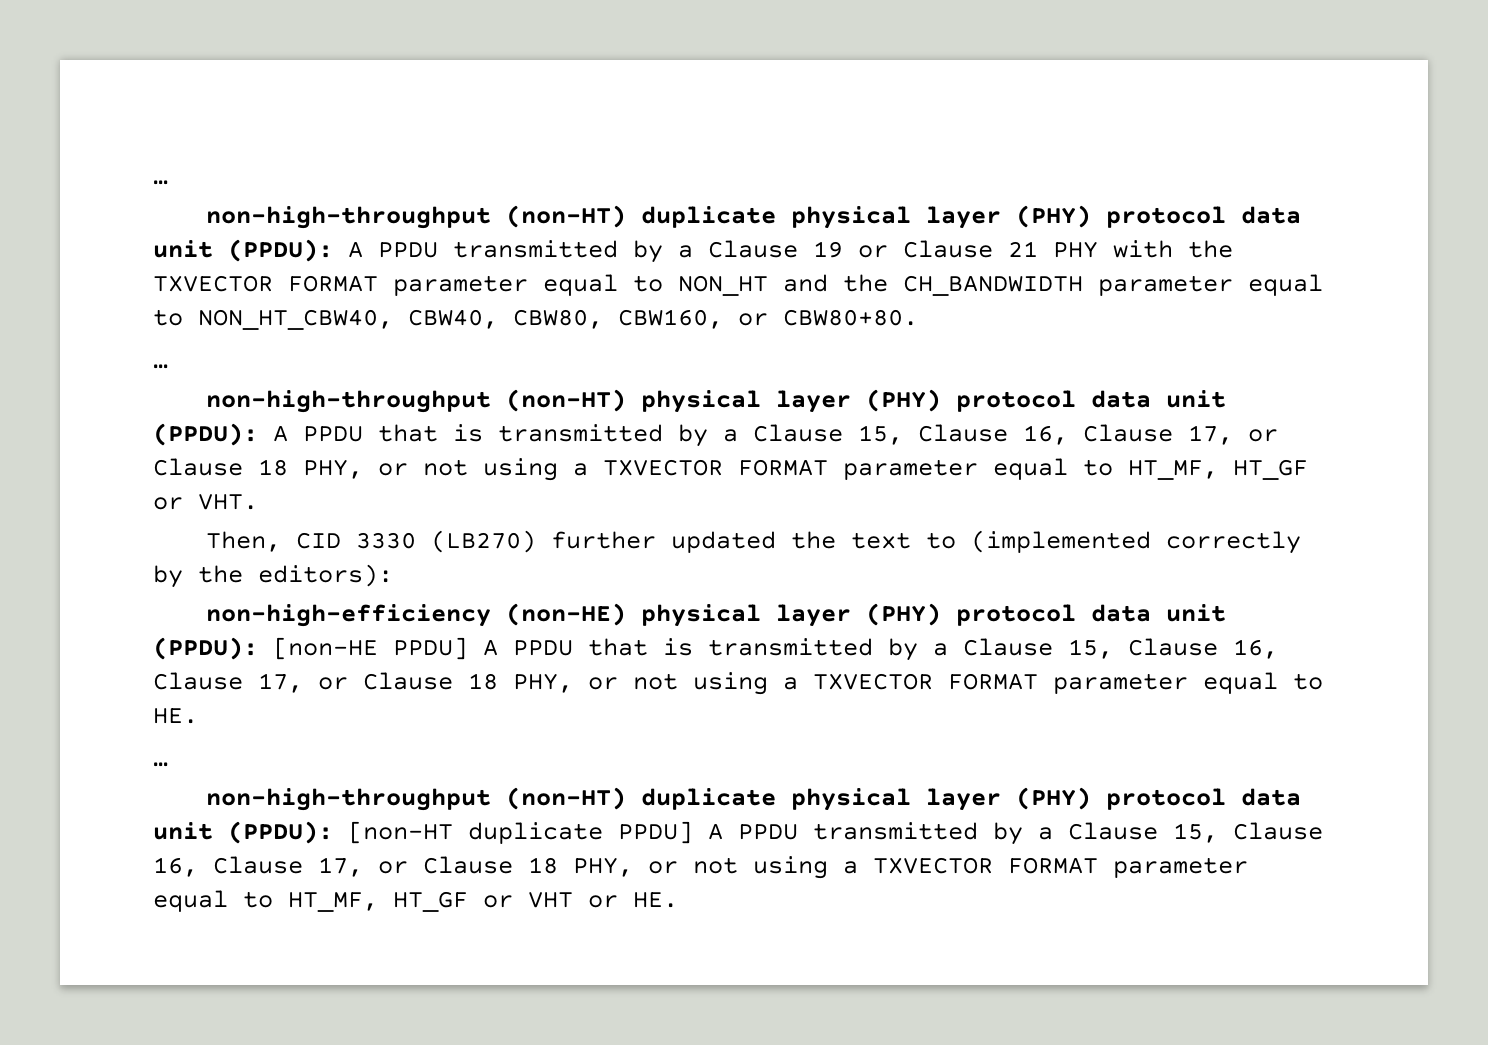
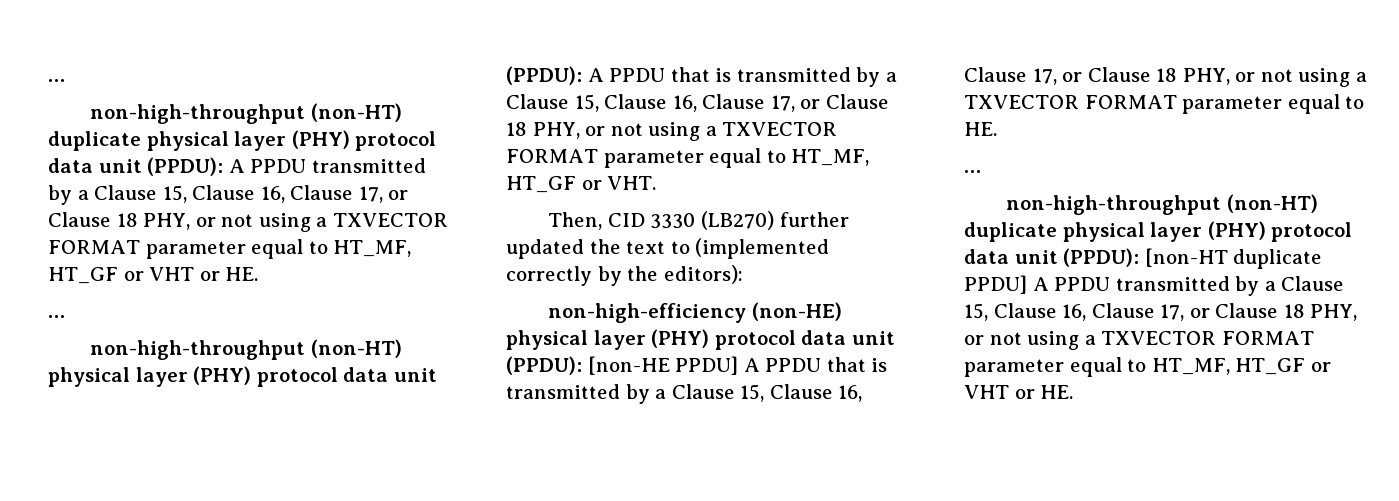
- non-high-throughput (non-HT) duplicate physical layer (PHY) protocol data unit (PPDU): A PPDU transmitted by a Clause 19 or Clause 21 PHY with the TXVECTOR FORMAT parameter equal to NON_HT and the CH_BANDWIDTH parameter equal to NON_HT_CBW40, CBW40, CBW80, CBW160, or CBW80+80.
+ non-high-throughput (non-HT) duplicate physical layer (PHY) protocol data unit (PPDU): A PPDU transmitted by a Clause 15, Clause 16, Clause 17, or Clause 18 PHY, or not using a TXVECTOR FORMAT parameter equal to HT_MF, HT_GF or VHT or HE.

